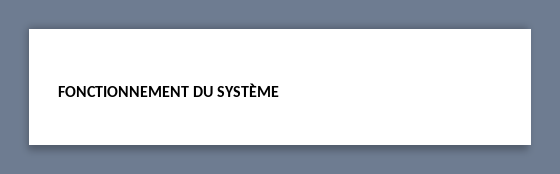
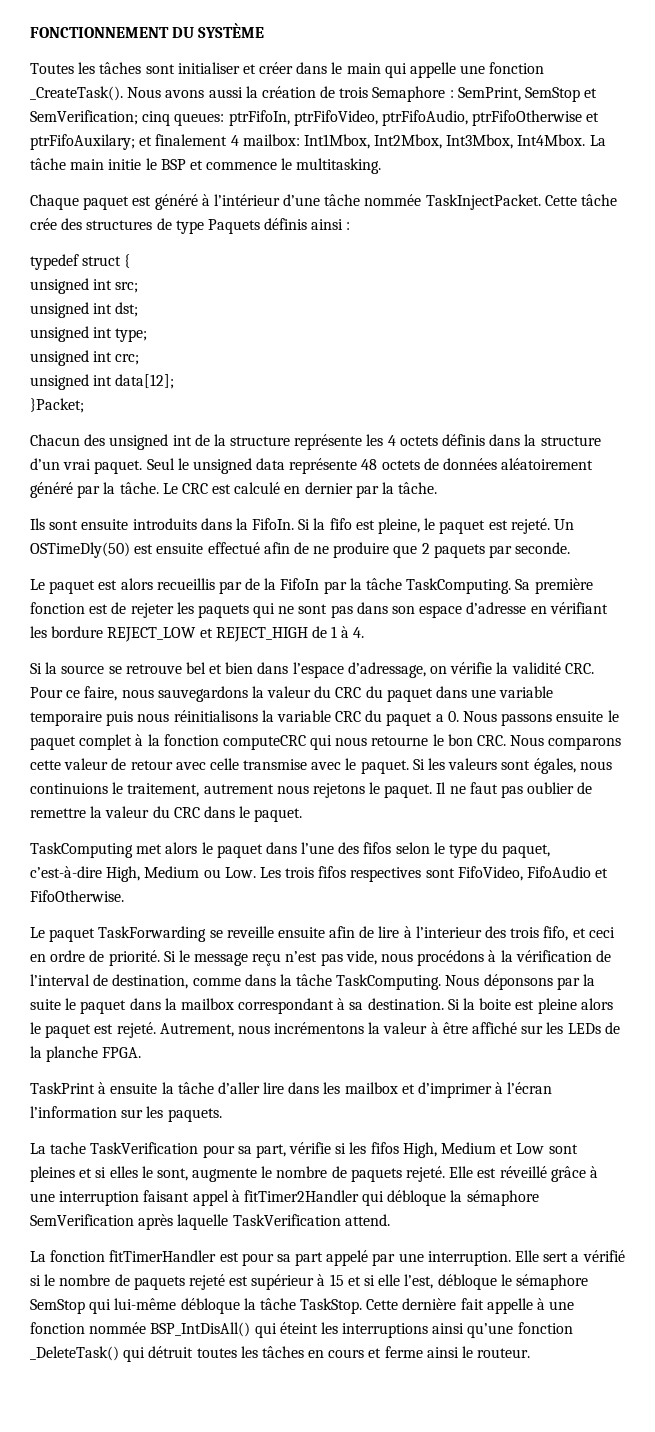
+ Toutes les tâches sont initialiser et créer dans le main qui appelle une fonction _CreateTask(). Nous avons aussi la création de trois Semaphore : SemPrint, SemStop et SemVerification; cinq queues: ptrFifoIn, ptrFifoVideo, ptrFifoAudio, ptrFifoOtherwise et ptrFifoAuxilary; et finalement 4 mailbox: Int1Mbox, Int2Mbox, Int3Mbox, Int4Mbox. La tâche main initie le BSP et commence le multitasking.
+ Chaque paquet est généré à l’intérieur d’une tâche nommée TaskInjectPacket. Cette tâche crée des structures de type Paquets définis ainsi :
+ typedef struct {
+ unsigned int src;
+ unsigned int dst;
+ unsigned int type;
+ unsigned int crc;
+ unsigned int data[12];
+ }Packet;
+ Chacun des unsigned int de la structure représente les 4 octets définis dans la structure d’un vrai paquet. Seul le unsigned data représente 48 octets de données aléatoirement généré par la tâche. Le CRC est calculé en dernier par la tâche.
+ Ils sont ensuite introduits dans la FifoIn. Si la fifo est pleine, le paquet est rejeté. Un OSTimeDly(50) est ensuite effectué afin de ne produire que 2 paquets par seconde.
+ Le paquet est alors recueillis par de la FifoIn par la tâche TaskComputing. Sa première fonction est de rejeter les paquets qui ne sont pas dans son espace d’adresse en vérifiant les bordure REJECT_LOW et REJECT_HIGH de 1 à 4.
+ Si la source se retrouve bel et bien dans l’espace d’adressage, on vérifie la validité CRC. Pour ce faire, nous sauvegardons la valeur du CRC du paquet dans une variable temporaire puis nous réinitialisons la variable CRC du paquet a 0. Nous passons ensuite le paquet complet à la fonction computeCRC qui nous retourne le bon CRC. Nous comparons cette valeur de retour avec celle transmise avec le paquet. Si les valeurs sont égales, nous continuions le traitement, autrement nous rejetons le paquet. Il ne faut pas oublier de remettre la valeur du CRC dans le paquet.
+ TaskComputing met alors le paquet dans l’une des fifos selon le type du paquet, c’est-à-dire High, Medium ou Low. Les trois fifos respectives sont FifoVideo, FifoAudio et FifoOtherwise.
+ Le paquet TaskForwarding se reveille ensuite afin de lire à l’interieur des trois fifo, et ceci en ordre de priorité. Si le message reçu n’est pas vide, nous procédons à la vérification de l’interval de destination, comme dans la tâche TaskComputing. Nous déponsons par la suite le paquet dans la mailbox correspondant à sa destination. Si la boite est pleine alors le paquet est rejeté. Autrement, nous incrémentons la valeur à être affiché sur les LEDs de la planche FPGA.
+ TaskPrint à ensuite la tâche d’aller lire dans les mailbox et d’imprimer à l’écran l’information sur les paquets.
+ La tache TaskVerification pour sa part, vérifie si les fifos High, Medium et Low sont pleines et si elles le sont, augmente le nombre de paquets rejeté. Elle est réveillé grâce à une interruption faisant appel à fitTimer2Handler qui débloque la sémaphore SemVerification après laquelle TaskVerification attend.
+ La fonction fitTimerHandler est pour sa part appelé par une interruption. Elle sert a vérifié si le nombre de paquets rejeté est supérieur à 15 et si elle l’est, débloque le sémaphore SemStop qui lui-même débloque la tâche TaskStop. Cette dernière fait appelle à une fonction nommée BSP_IntDisAll() qui éteint les interruptions ainsi qu’une fonction _DeleteTask() qui détruit toutes les tâches en cours et ferme ainsi le routeur.

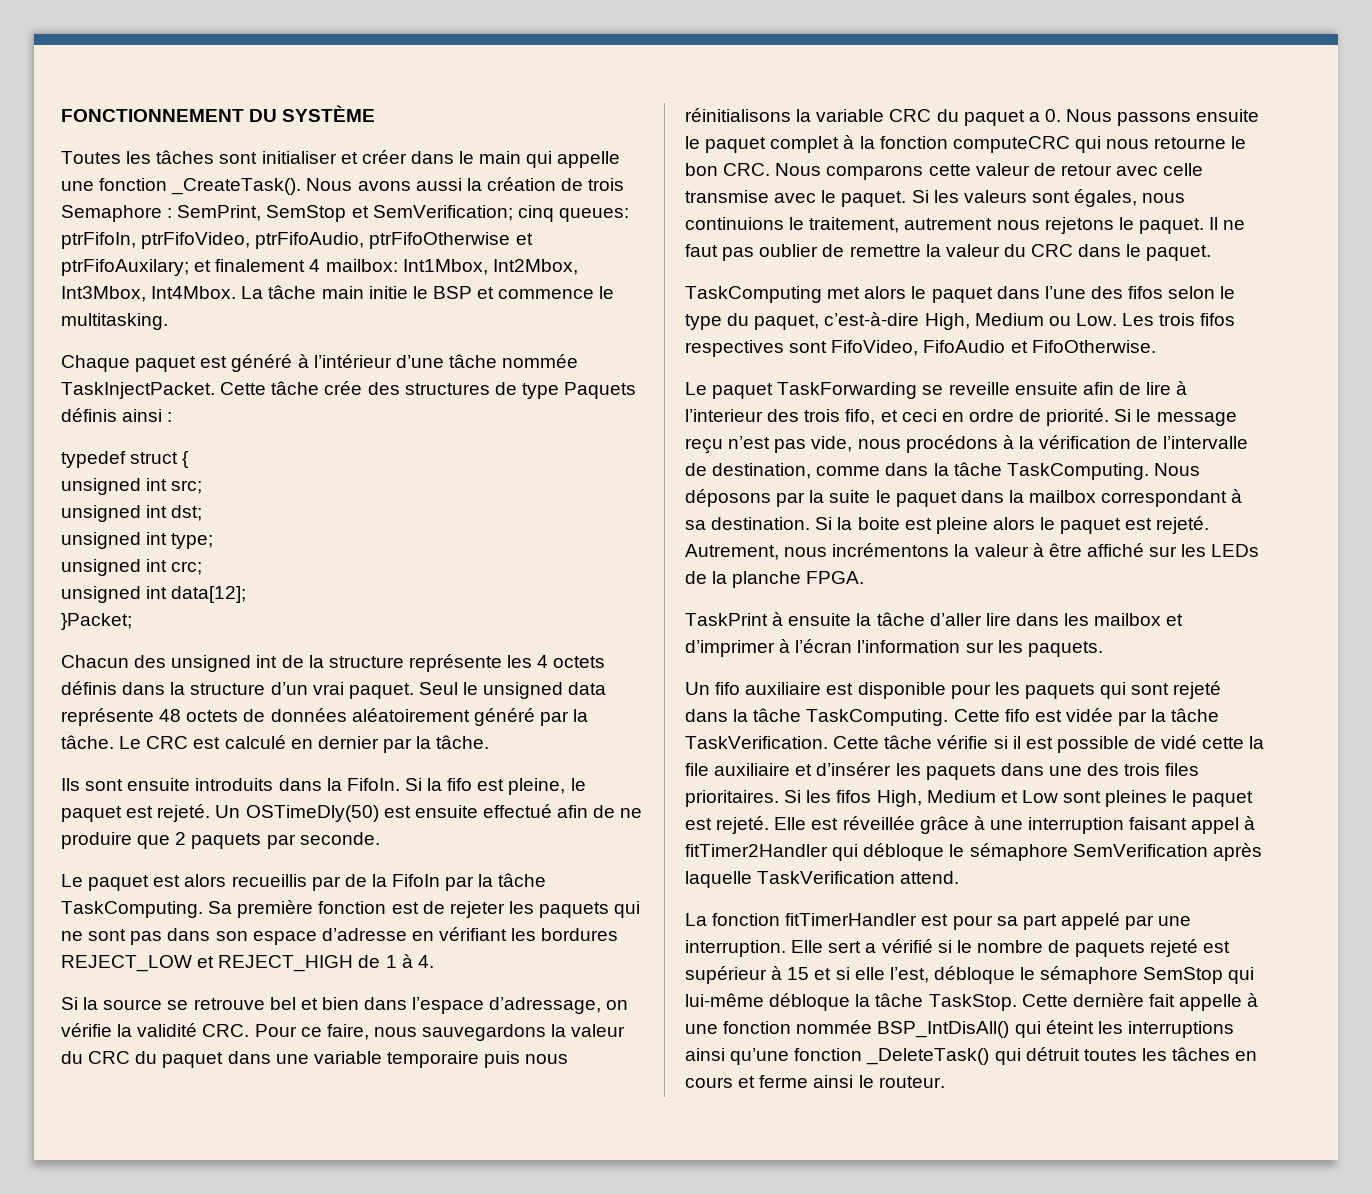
- Sa première fonction est de rejeter les paquets qui ne sont pas dans son espace d’adresse en vérifiant les bordure REJECT_LOW et REJECT_HIGH de 1 à 4.
+ Sa première fonction est de rejeter les paquets qui ne sont pas dans son espace d’adresse en vérifiant les bordures REJECT_LOW et REJECT_HIGH de 1 à 4.
- Si le message reçu n’est pas vide, nous procédons à la vérification de l’interval de destination, comme dans la tâche TaskComputing.
+ Si le message reçu n’est pas vide, nous procédons à la vérification de l’intervalle de destination, comme dans la tâche TaskComputing.
- Nous déponsons par la suite le paquet dans la mailbox correspondant à sa destination.
+ Nous déposons par la suite le paquet dans la mailbox correspondant à sa destination.
- La tache TaskVerification pour sa part, vérifie si les fifos High, Medium et Low sont pleines et si elles le sont, augmente le nombre de paquets rejeté.
+ Un fifo auxiliaire est disponible pour les paquets qui sont rejeté dans la tâche TaskComputing. Cette fifo est vidée par la tâche TaskVerification. Cette tâche vérifie si il est possible de vidé cette la file auxiliaire et d’insérer les paquets dans une des trois files prioritaires. Si les fifos High, Medium et Low sont pleines le paquet est rejeté.
- Elle est réveillé grâce à une interruption faisant appel à fitTimer2Handler qui débloque la sémaphore SemVerification après laquelle TaskVerification attend.
+ Elle est réveillée grâce à une interruption faisant appel à fitTimer2Handler qui débloque le sémaphore SemVerification après laquelle TaskVerification attend.

